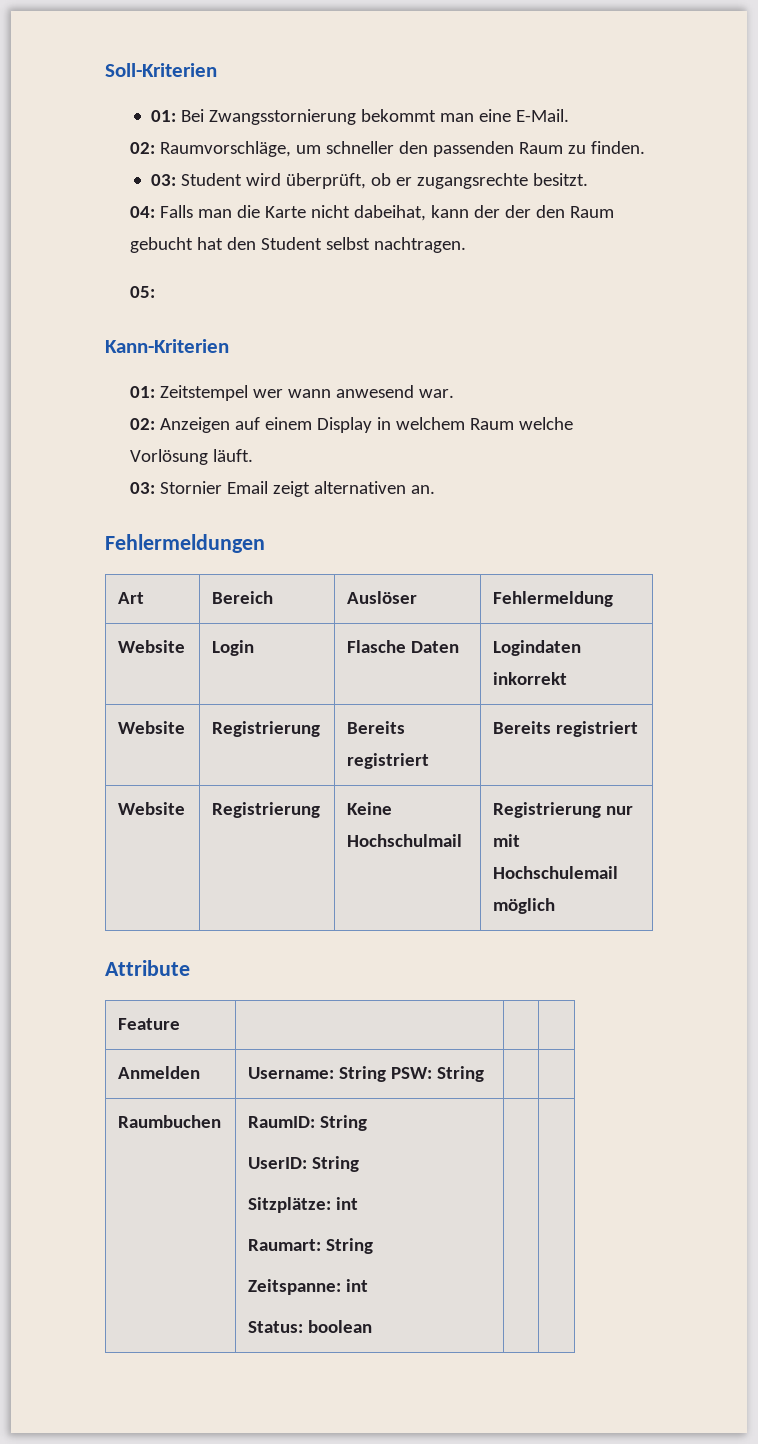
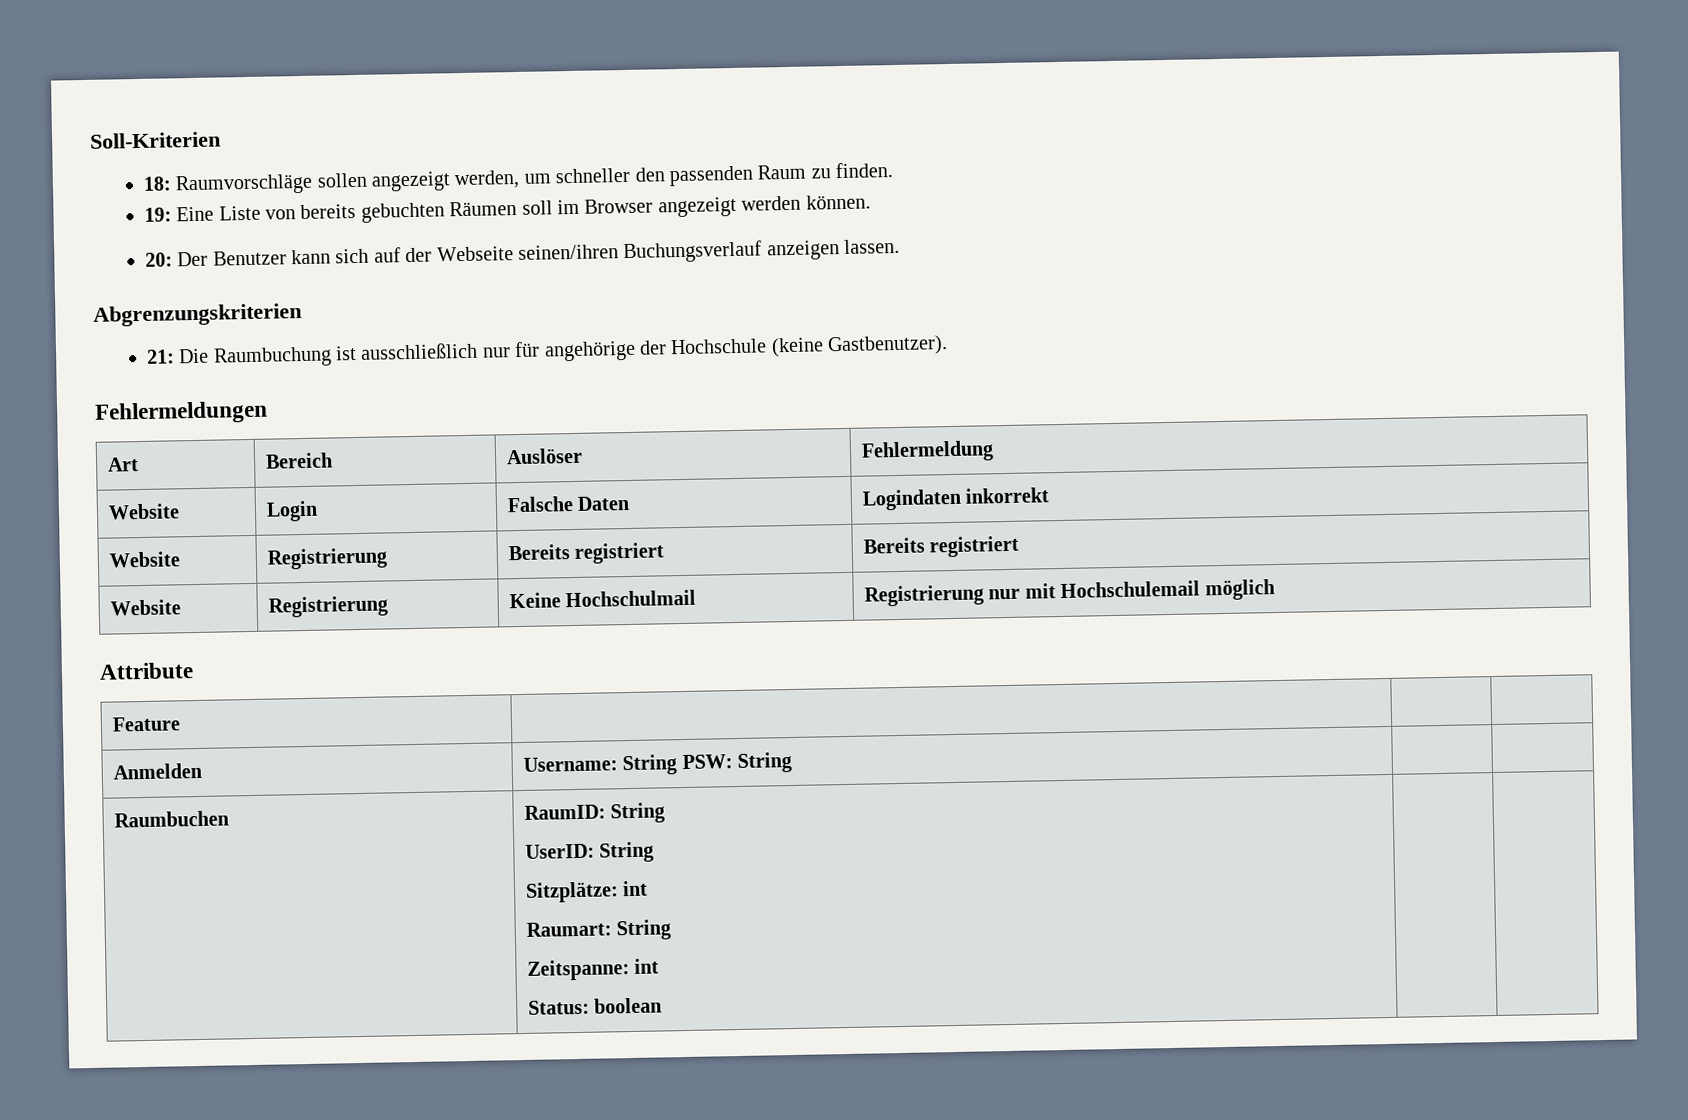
- 01: Bei Zwangsstornierung bekommt man eine E-Mail.
- 02: Raumvorschläge, um schneller den passenden Raum zu finden.
+ 18: Raumvorschläge sollen angezeigt werden, um schneller den passenden Raum zu finden.
- 03: Student wird überprüft, ob er zugangsrechte besitzt.
- 04: Falls man die Karte nicht dabeihat, kann der der den Raum gebucht hat den Student selbst nachtragen.
- 05:
- Kann-Kriterien
- 01: Zeitstempel wer wann anwesend war.
- 02: Anzeigen auf einem Display in welchem Raum welche Vorlösung läuft.
- 03: Stornier Email zeigt alternativen an.
+ 19: Eine Liste von bereits gebuchten Räumen soll im Browser angezeigt werden können.
+ 20: Der Benutzer kann sich auf der Webseite seinen/ihren Buchungsverlauf anzeigen lassen.
+ Abgrenzungskriterien
+ 21: Die Raumbuchung ist ausschließlich nur für angehörige der Hochschule (keine Gastbenutzer).
- Website | Login | Flasche Daten | Logindaten inkorrekt
+ Website | Login | Falsche Daten | Logindaten inkorrekt

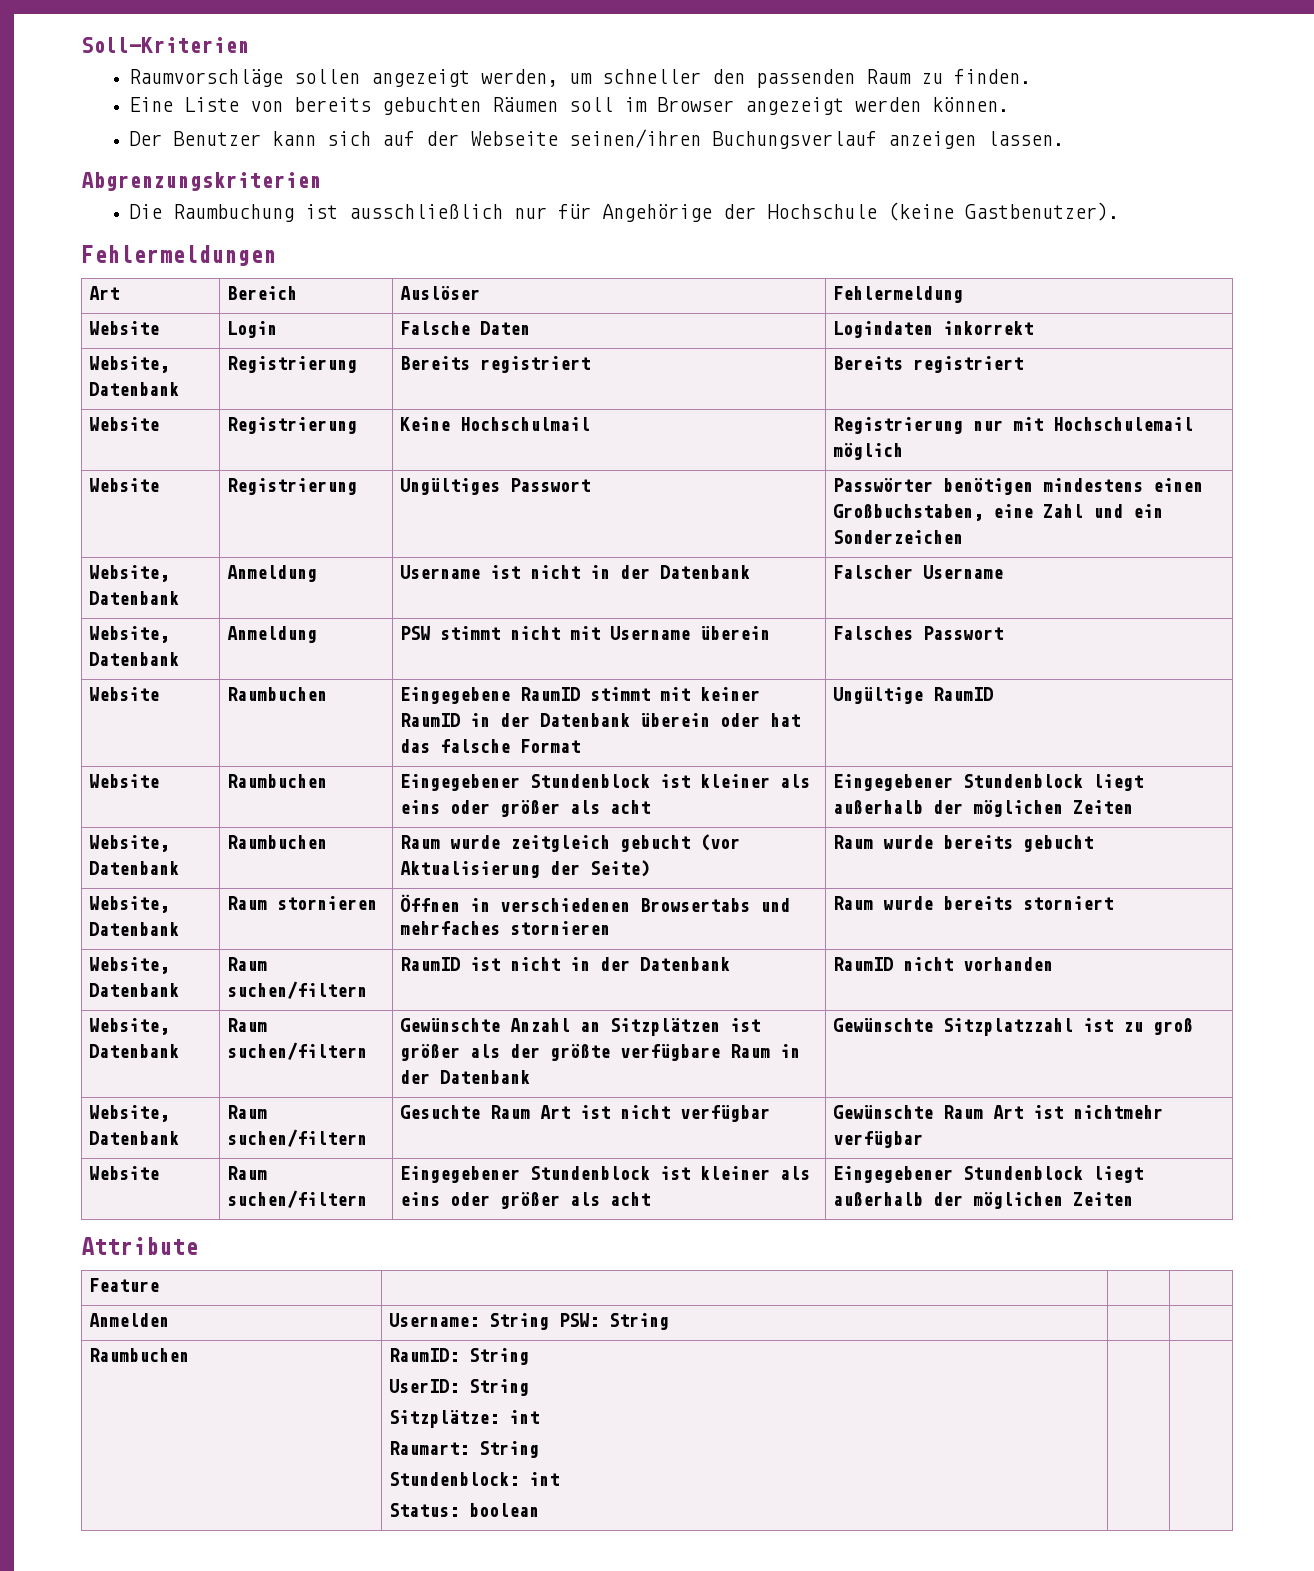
- 18: Raumvorschläge sollen angezeigt werden, um schneller den passenden Raum zu finden.
+ Raumvorschläge sollen angezeigt werden, um schneller den passenden Raum zu finden.
- 19: Eine Liste von bereits gebuchten Räumen soll im Browser angezeigt werden können.
+ Eine Liste von bereits gebuchten Räumen soll im Browser angezeigt werden können.
- 20: Der Benutzer kann sich auf der Webseite seinen/ihren Buchungsverlauf anzeigen lassen.
+ Der Benutzer kann sich auf der Webseite seinen/ihren Buchungsverlauf anzeigen lassen.
- 21: Die Raumbuchung ist ausschließlich nur für angehörige der Hochschule (keine Gastbenutzer).
+ Die Raumbuchung ist ausschließlich nur für Angehörige der Hochschule (keine Gastbenutzer).
- Website | Registrierung | Bereits registriert | Bereits registriert
+ Website, Datenbank | Registrierung | Bereits registriert | Bereits registriert
+ Website | Registrierung | Ungültiges Passwort | Passwörter benötigen mindestens einen Großbuchstaben, eine Zahl und ein Sonderzeichen
+ Website, Datenbank | Anmeldung | Username ist nicht in der Datenbank | Falscher Username
+ Website, Datenbank | Anmeldung | PSW stimmt nicht mit Username überein | Falsches Passwort
+ Website | Raumbuchen | Eingegebene RaumID stimmt mit keiner RaumID in der Datenbank überein oder hat das falsche Format | Ungültige RaumID
+ Website | Raumbuchen | Eingegebener Stundenblock ist kleiner als eins oder größer als acht | Eingegebener Stundenblock liegt außerhalb der möglichen Zeiten
+ Website, Datenbank | Raumbuchen | Raum wurde zeitgleich gebucht (vor Aktualisierung der Seite) | Raum wurde bereits gebucht
+ Website, Datenbank | Raum stornieren | Öffnen in verschiedenen Browsertabs und mehrfaches stornieren | Raum wurde bereits storniert
+ Website, Datenbank | Raum suchen/filtern | RaumID ist nicht in der Datenbank | RaumID nicht vorhanden
+ Website, Datenbank | Raum suchen/filtern | Gewünschte Anzahl an Sitzplätzen ist größer als der größte verfügbare Raum in der Datenbank | Gewünschte Sitzplatzzahl ist zu groß
+ Website, Datenbank | Raum suchen/filtern | Gesuchte Raum Art ist nicht verfügbar | Gewünschte Raum Art ist nichtmehr verfügbar
+ Website | Raum suchen/filtern | Eingegebener Stundenblock ist kleiner als eins oder größer als acht | Eingegebener Stundenblock liegt außerhalb der möglichen Zeiten
  Raumbuchen | RaumID: String
  UserID: String
  Sitzplätze: int
  Raumart: String
- Zeitspanne: int
+ Stundenblock: int

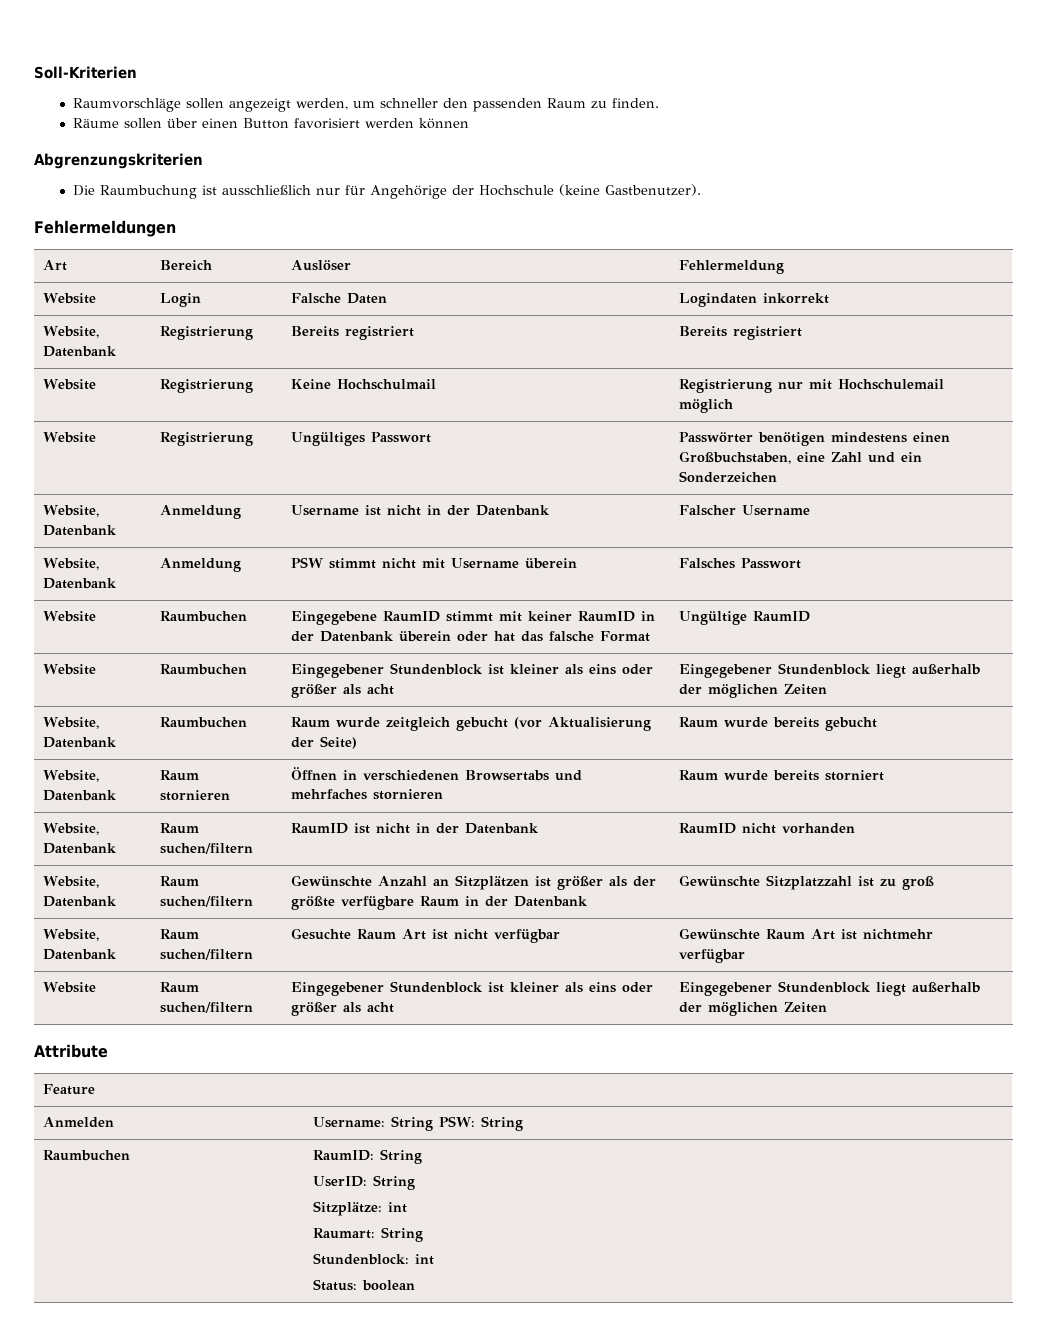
- Eine Liste von bereits gebuchten Räumen soll im Browser angezeigt werden können.
- Der Benutzer kann sich auf der Webseite seinen/ihren Buchungsverlauf anzeigen lassen.
+ Räume sollen über einen Button favorisiert werden können

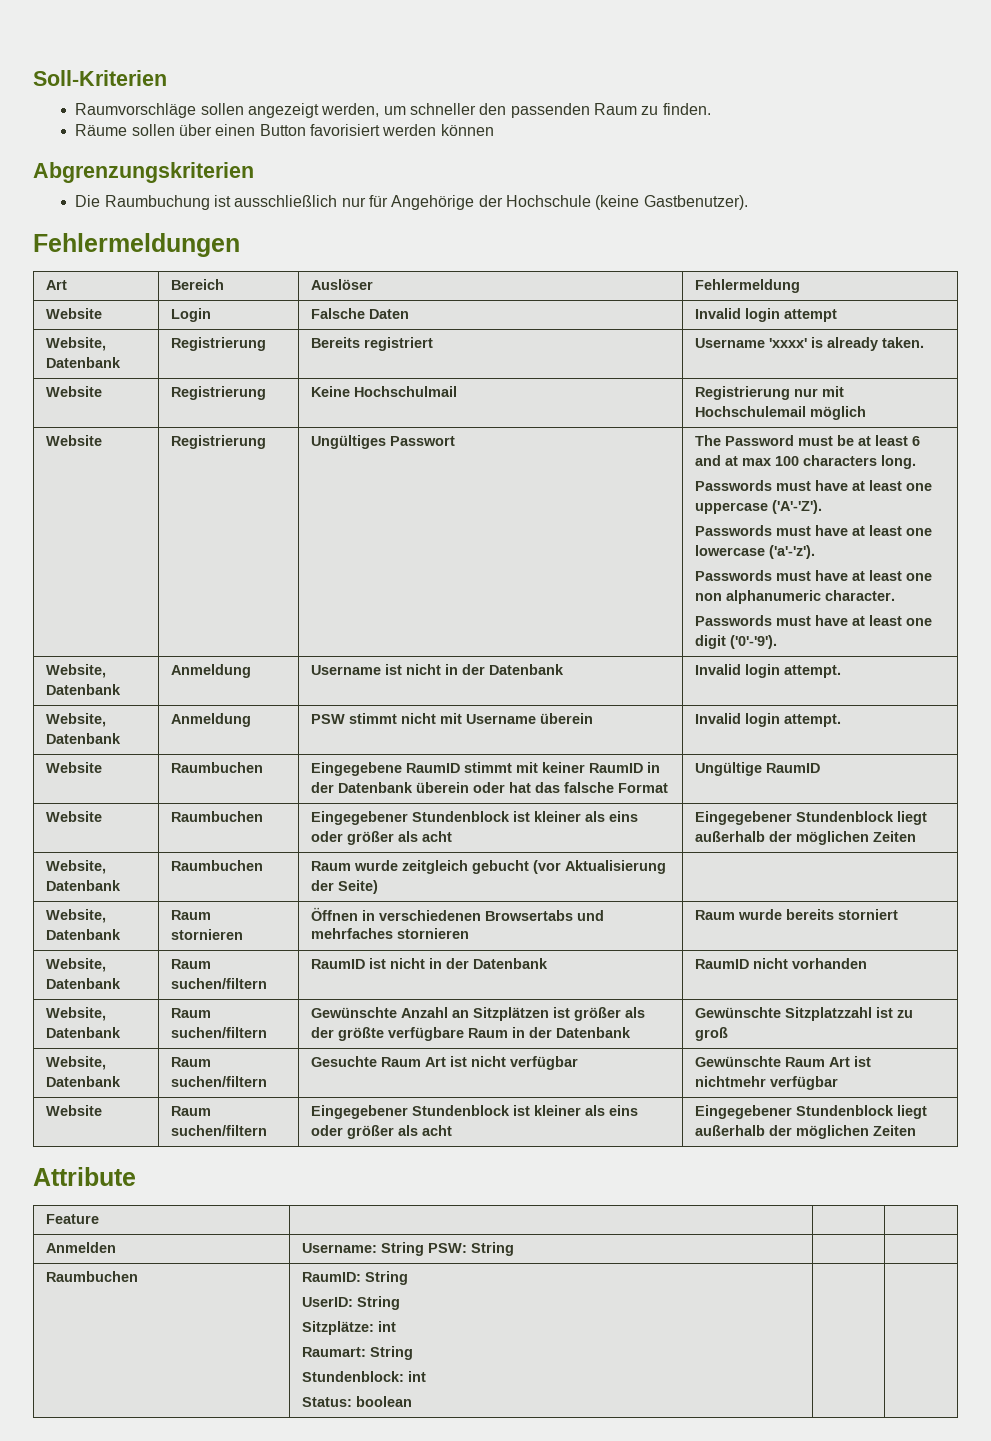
- Website | Login | Falsche Daten | Logindaten inkorrekt
+ Website | Login | Falsche Daten | Invalid login attempt
- Website, Datenbank | Registrierung | Bereits registriert | Bereits registriert
+ Website, Datenbank | Registrierung | Bereits registriert | Username 'xxxx' is already taken.
- Passwörter benötigen mindestens einen Großbuchstaben, eine Zahl und ein Sonderzeichen
+ The Password must be at least 6 and at max 100 characters long.
+ Passwords must have at least one uppercase ('A'-'Z').
+ Passwords must have at least one lowercase ('a'-'z').
+ Passwords must have at least one non alphanumeric character.
+ Passwords must have at least one digit ('0'-'9').
- Website, Datenbank | Anmeldung | Username ist nicht in der Datenbank | Falscher Username
+ Website, Datenbank | Anmeldung | Username ist nicht in der Datenbank | Invalid login attempt.
- Website, Datenbank | Anmeldung | PSW stimmt nicht mit Username überein | Falsches Passwort
+ Website, Datenbank | Anmeldung | PSW stimmt nicht mit Username überein | Invalid login attempt.
- Website, Datenbank | Raumbuchen | Raum wurde zeitgleich gebucht (vor Aktualisierung der Seite) | Raum wurde bereits gebucht
+ Website, Datenbank | Raumbuchen | Raum wurde zeitgleich gebucht (vor Aktualisierung der Seite) |

